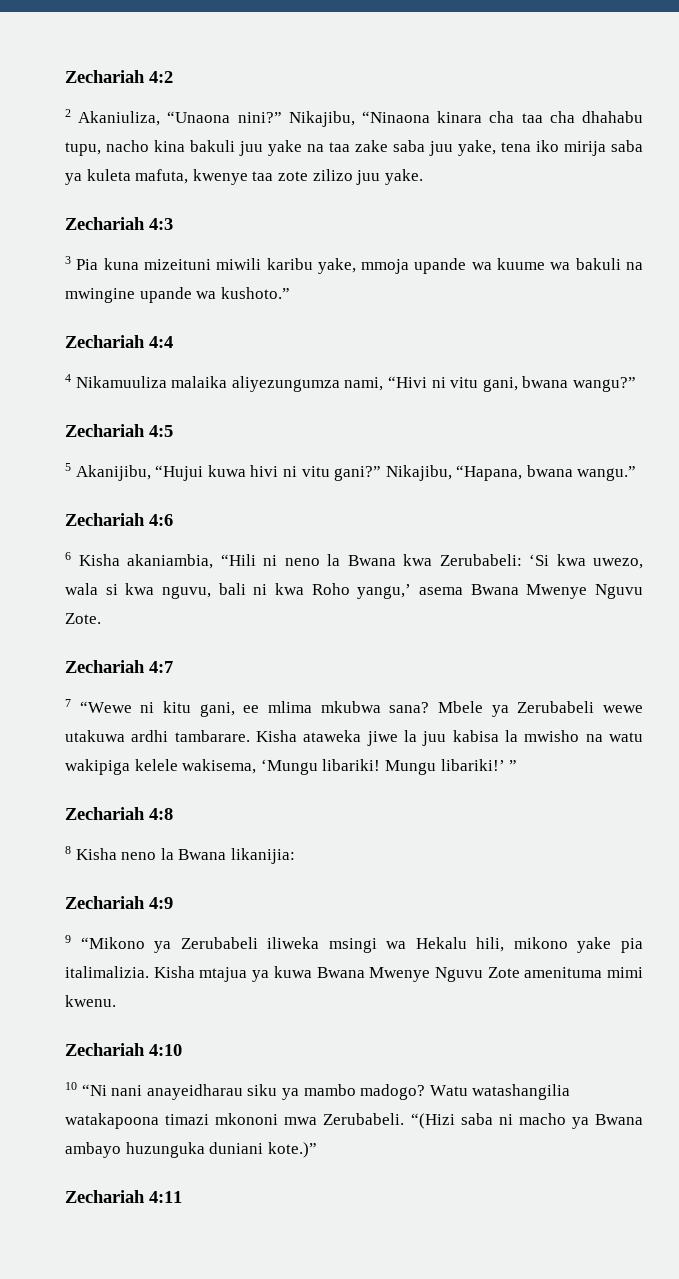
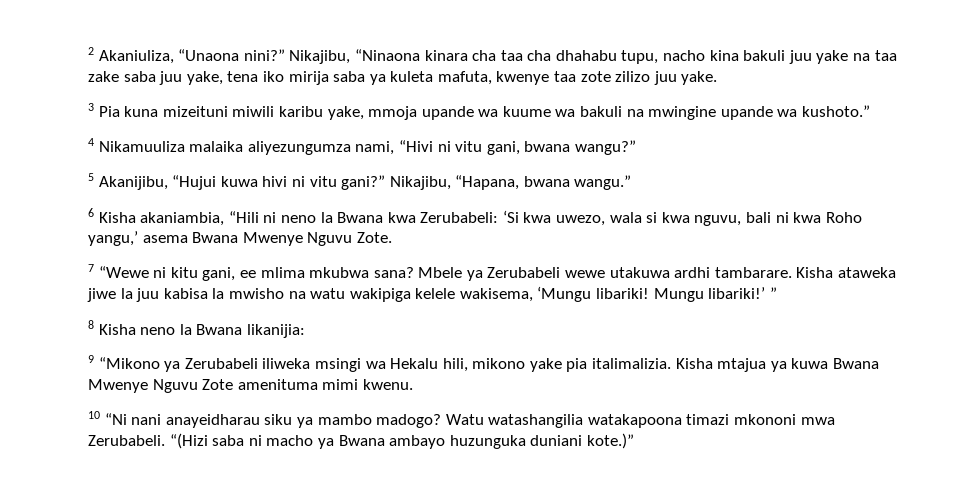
- Zechariah 4:2
- Zechariah 4:3
- Zechariah 4:4
- Zechariah 4:5
- Zechariah 4:6
- Zechariah 4:7
- Zechariah 4:8
- Zechariah 4:9
- Zechariah 4:10
- Zechariah 4:11

